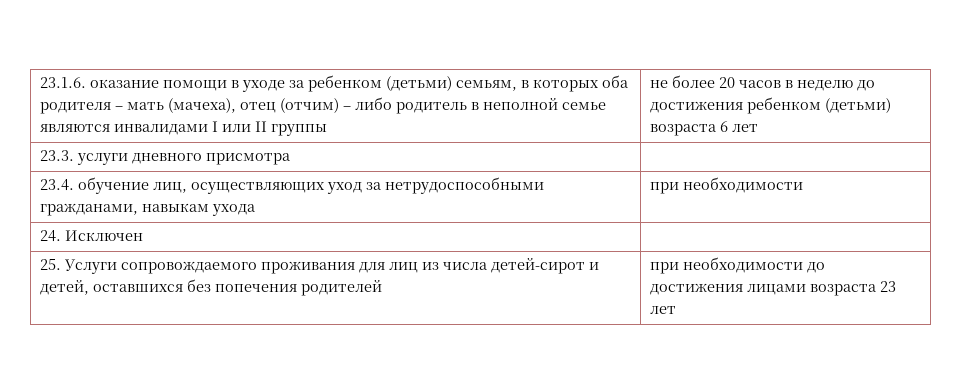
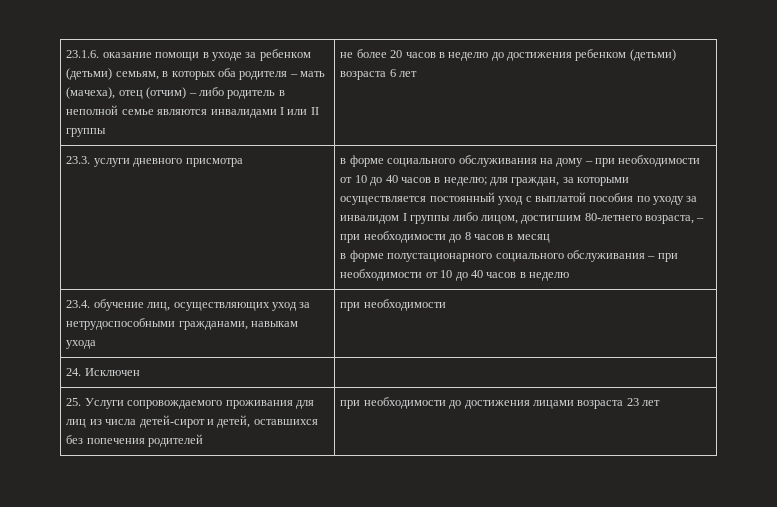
+ в форме социального обслуживания на дому – при необходимости от 10 до 40 часов в неделю; для граждан, за которыми осуществляется постоянный уход с выплатой пособия по уходу за инвалидом I группы либо лицом, достигшим 80-летнего возраста, – при необходимости до 8 часов в месяц
+ в форме полустационарного социального обслуживания – при необходимости от 10 до 40 часов в неделю

